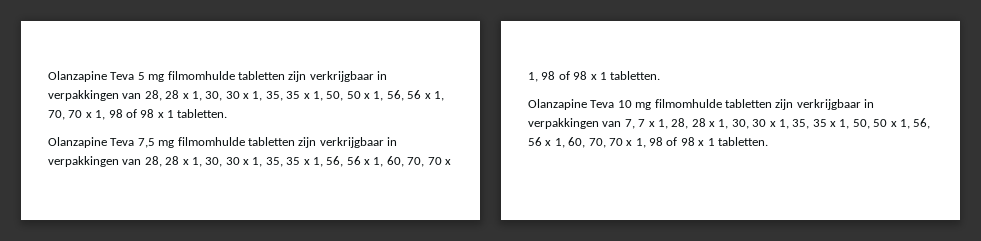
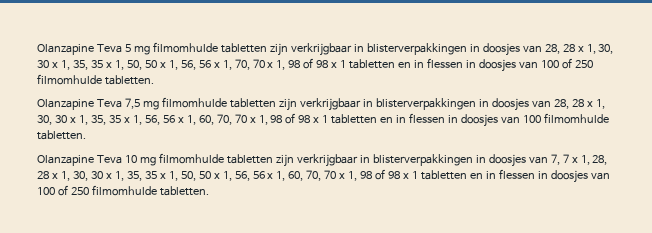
- Olanzapine Teva 5 mg filmomhulde tabletten zijn verkrijgbaar in verpakkingen van 28, 28 x 1, 30, 30 x 1, 35, 35 x 1, 50, 50 x 1, 56, 56 x 1, 70, 70 x 1, 98 of 98 x 1 tabletten.
+ Olanzapine Teva 5 mg filmomhulde tabletten zijn verkrijgbaar in blisterverpakkingen in doosjes van 28, 28 x 1, 30, 30 x 1, 35, 35 x 1, 50, 50 x 1, 56, 56 x 1, 70, 70 x 1, 98 of 98 x 1 tabletten en in flessen in doosjes van 100 of 250 filmomhulde tabletten.
- Olanzapine Teva 7,5 mg filmomhulde tabletten zijn verkrijgbaar in verpakkingen van 28, 28 x 1, 30, 30 x 1, 35, 35 x 1, 56, 56 x 1, 60, 70, 70 x 1, 98 of 98 x 1 tabletten.
+ Olanzapine Teva 7,5 mg filmomhulde tabletten zijn verkrijgbaar in blisterverpakkingen in doosjes van 28, 28 x 1, 30, 30 x 1, 35, 35 x 1, 56, 56 x 1, 60, 70, 70 x 1, 98 of 98 x 1 tabletten en in flessen in doosjes van 100 filmomhulde tabletten.
- Olanzapine Teva 10 mg filmomhulde tabletten zijn verkrijgbaar in verpakkingen van 7, 7 x 1, 28, 28 x 1, 30, 30 x 1, 35, 35 x 1, 50, 50 x 1, 56, 56 x 1, 60, 70, 70 x 1, 98 of 98 x 1 tabletten.
+ Olanzapine Teva 10 mg filmomhulde tabletten zijn verkrijgbaar in blisterverpakkingen in doosjes van 7, 7 x 1, 28, 28 x 1, 30, 30 x 1, 35, 35 x 1, 50, 50 x 1, 56, 56 x 1, 60, 70, 70 x 1, 98 of 98 x 1 tabletten en in flessen in doosjes van 100 of 250 filmomhulde tabletten.

